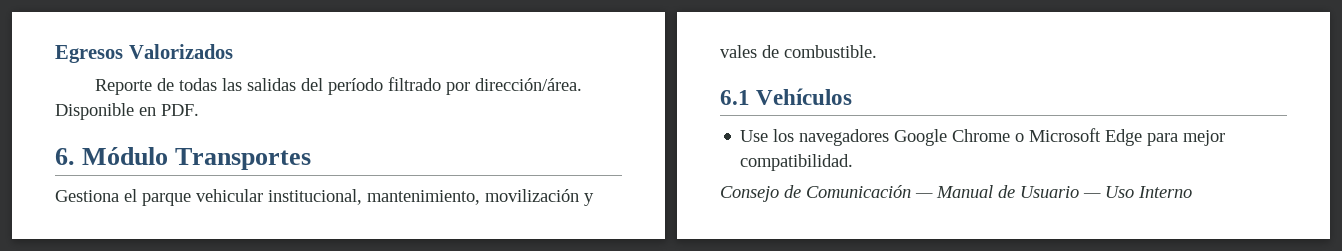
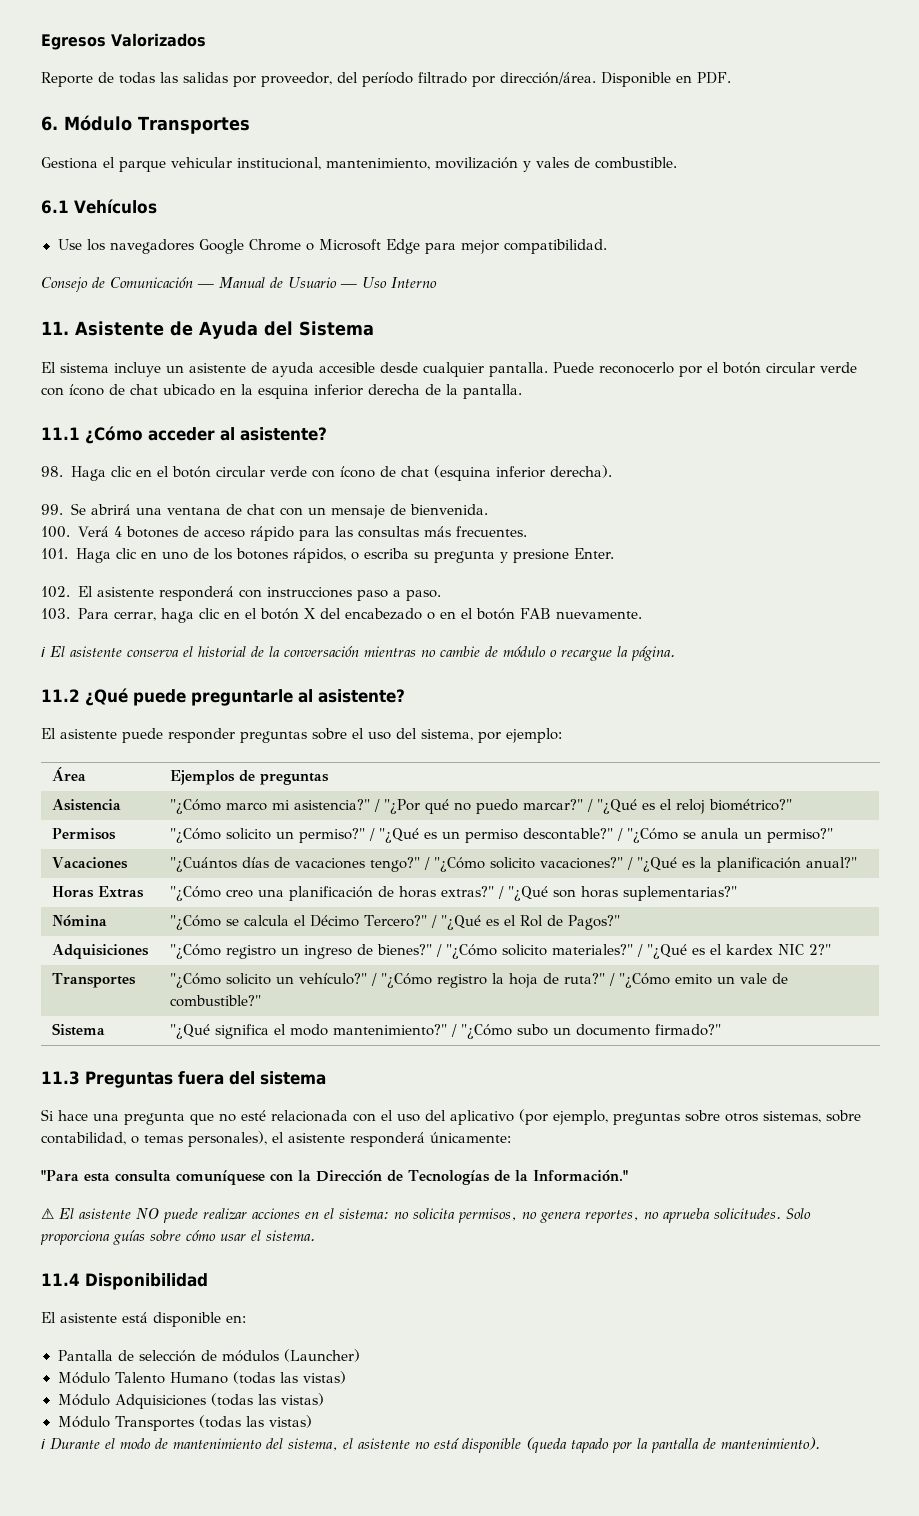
- Reporte de todas las salidas del período filtrado por dirección/área.
+ Reporte de todas las salidas por proveedor, del período filtrado por dirección/área.
+ 11. Asistente de Ayuda del Sistema
+ El sistema incluye un asistente de ayuda accesible desde cualquier pantalla. Puede reconocerlo por el botón circular verde con ícono de chat ubicado en la esquina inferior derecha de la pantalla.
+ 11.1 ¿Cómo acceder al asistente?
+ 98. Haga clic en el botón circular verde con ícono de chat (esquina inferior derecha).
+ 99. Se abrirá una ventana de chat con un mensaje de bienvenida.
+ 100. Verá 4 botones de acceso rápido para las consultas más frecuentes.
+ 101. Haga clic en uno de los botones rápidos, o escriba su pregunta y presione Enter.
+ 102. El asistente responderá con instrucciones paso a paso.
+ 103. Para cerrar, haga clic en el botón X del encabezado o en el botón FAB nuevamente.
+ ℹ El asistente conserva el historial de la conversación mientras no cambie de módulo o recargue la página.
+ 11.2 ¿Qué puede preguntarle al asistente?
+ El asistente puede responder preguntas sobre el uso del sistema, por ejemplo:
+ Área | Ejemplos de preguntas
+ Asistencia | "¿Cómo marco mi asistencia?" / "¿Por qué no puedo marcar?" / "¿Qué es el reloj biométrico?"
+ Permisos | "¿Cómo solicito un permiso?" / "¿Qué es un permiso descontable?" / "¿Cómo se anula un permiso?"
+ Vacaciones | "¿Cuántos días de vacaciones tengo?" / "¿Cómo solicito vacaciones?" / "¿Qué es la planificación anual?"
+ Horas Extras | "¿Cómo creo una planificación de horas extras?" / "¿Qué son horas suplementarias?"
+ Nómina | "¿Cómo se calcula el Décimo Tercero?" / "¿Qué es el Rol de Pagos?"
+ Adquisiciones | "¿Cómo registro un ingreso de bienes?" / "¿Cómo solicito materiales?" / "¿Qué es el kardex NIC 2?"
+ Transportes | "¿Cómo solicito un vehículo?" / "¿Cómo registro la hoja de ruta?" / "¿Cómo emito un vale de combustible?"
+ Sistema | "¿Qué significa el modo mantenimiento?" / "¿Cómo subo un documento firmado?"
+ 11.3 Preguntas fuera del sistema
+ Si hace una pregunta que no esté relacionada con el uso del aplicativo (por ejemplo, preguntas sobre otros sistemas, sobre contabilidad, o temas personales), el asistente responderá únicamente:
+ "Para esta consulta comuníquese con la Dirección de Tecnologías de la Información."
+ ⚠ El asistente NO puede realizar acciones en el sistema: no solicita permisos, no genera reportes, no aprueba solicitudes. Solo proporciona guías sobre cómo usar el sistema.
+ 11.4 Disponibilidad
+ El asistente está disponible en:
+ Pantalla de selección de módulos (Launcher)
+ Módulo Talento Humano (todas las vistas)
+ Módulo Adquisiciones (todas las vistas)
+ Módulo Transportes (todas las vistas)
+ ℹ Durante el modo de mantenimiento del sistema, el asistente no está disponible (queda tapado por la pantalla de mantenimiento).

